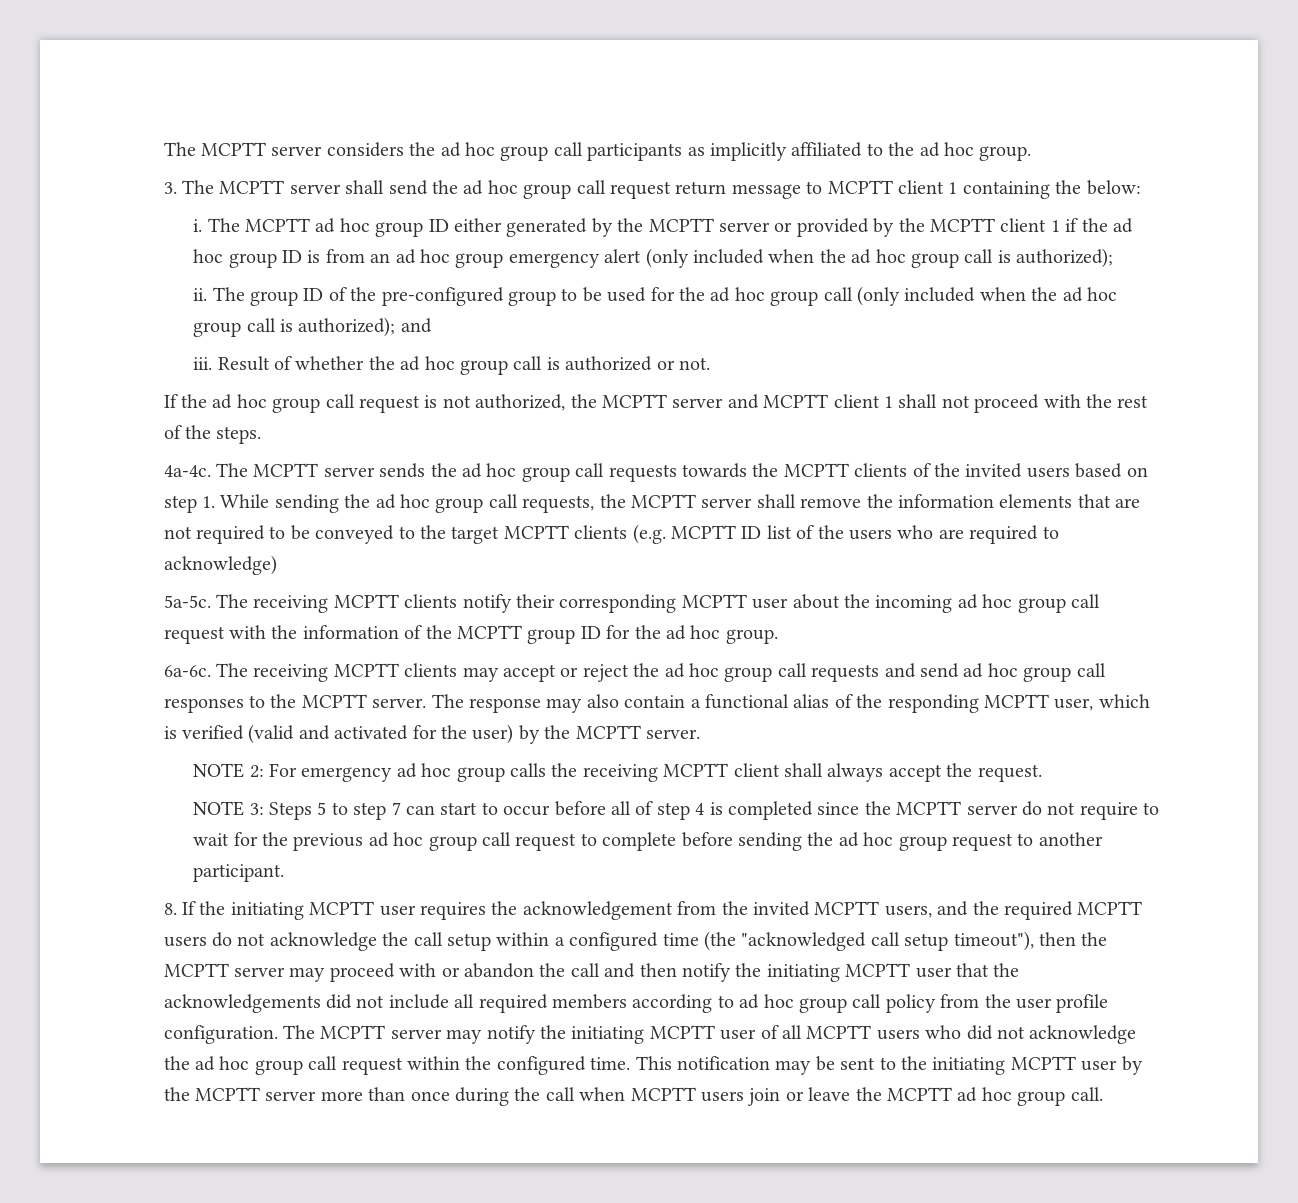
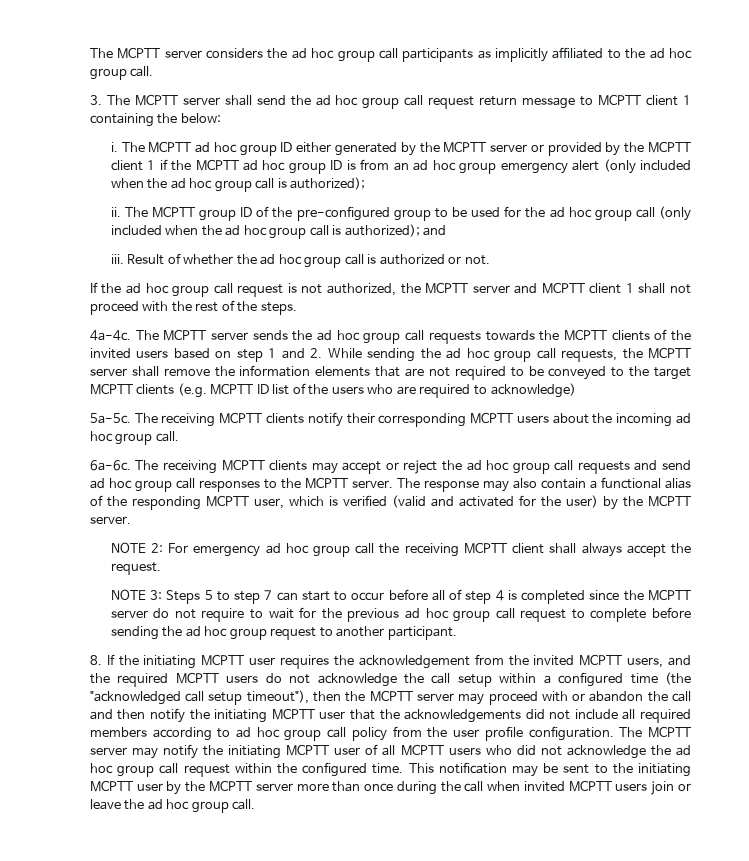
- The MCPTT server considers the ad hoc group call participants as implicitly affiliated to the ad hoc group.
+ The MCPTT server considers the ad hoc group call participants as implicitly affiliated to the ad hoc group call.
- The MCPTT ad hoc group ID either generated by the MCPTT server or provided by the MCPTT client 1 if the ad hoc group ID is from an ad hoc group emergency alert (only included when the ad hoc group call is authorized);
+ The MCPTT ad hoc group ID either generated by the MCPTT server or provided by the MCPTT client 1 if the MCPTT ad hoc group ID is from an ad hoc group emergency alert (only included when the ad hoc group call is authorized);
- The group ID of the pre-configured group to be used for the ad hoc group call (only included when the ad hoc group call is authorized); and
+ The MCPTT group ID of the pre-configured group to be used for the ad hoc group call (only included when the ad hoc group call is authorized); and
- The MCPTT server sends the ad hoc group call requests towards the MCPTT clients of the invited users based on step 1. While sending the ad hoc group call requests, the MCPTT server shall remove the information elements that are not required to be conveyed to the target MCPTT clients (e.g. MCPTT ID list of the users who are required to acknowledge)
+ The MCPTT server sends the ad hoc group call requests towards the MCPTT clients of the invited users based on step 1 and 2. While sending the ad hoc group call requests, the MCPTT server shall remove the information elements that are not required to be conveyed to the target MCPTT clients (e.g. MCPTT ID list of the users who are required to acknowledge)
- The receiving MCPTT clients notify their corresponding MCPTT user about the incoming ad hoc group call request with the information of the MCPTT group ID for the ad hoc group.
+ The receiving MCPTT clients notify their corresponding MCPTT users about the incoming ad hoc group call.
- NOTE 2: For emergency ad hoc group calls the receiving MCPTT client shall always accept the request.
+ NOTE 2: For emergency ad hoc group call the receiving MCPTT client shall always accept the request.
- This notification may be sent to the initiating MCPTT user by the MCPTT server more than once during the call when MCPTT users join or leave the MCPTT ad hoc group call.
+ This notification may be sent to the initiating MCPTT user by the MCPTT server more than once during the call when invited MCPTT users join or leave the ad hoc group call.

